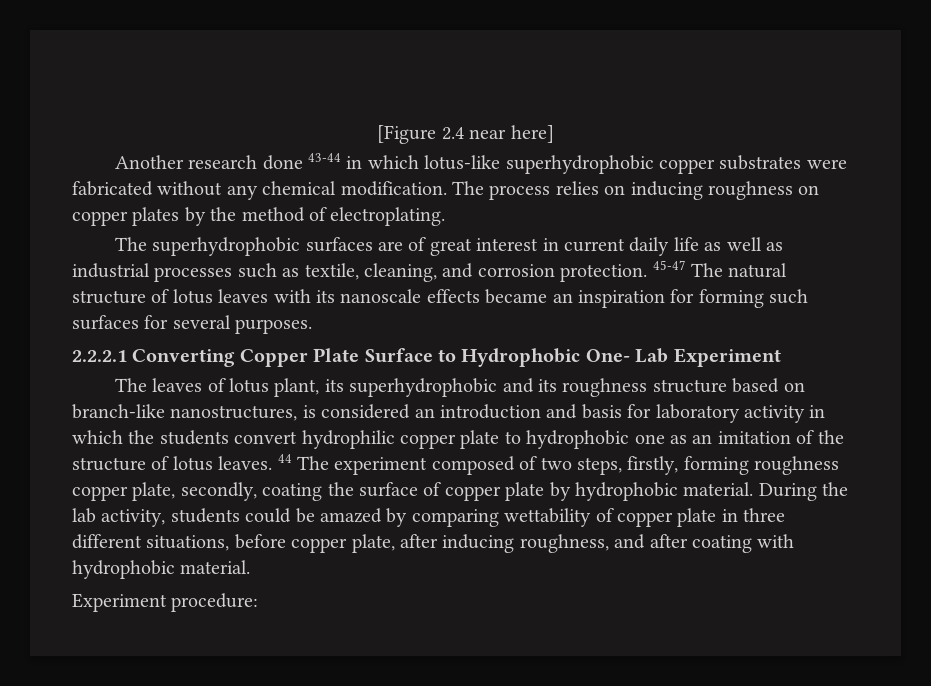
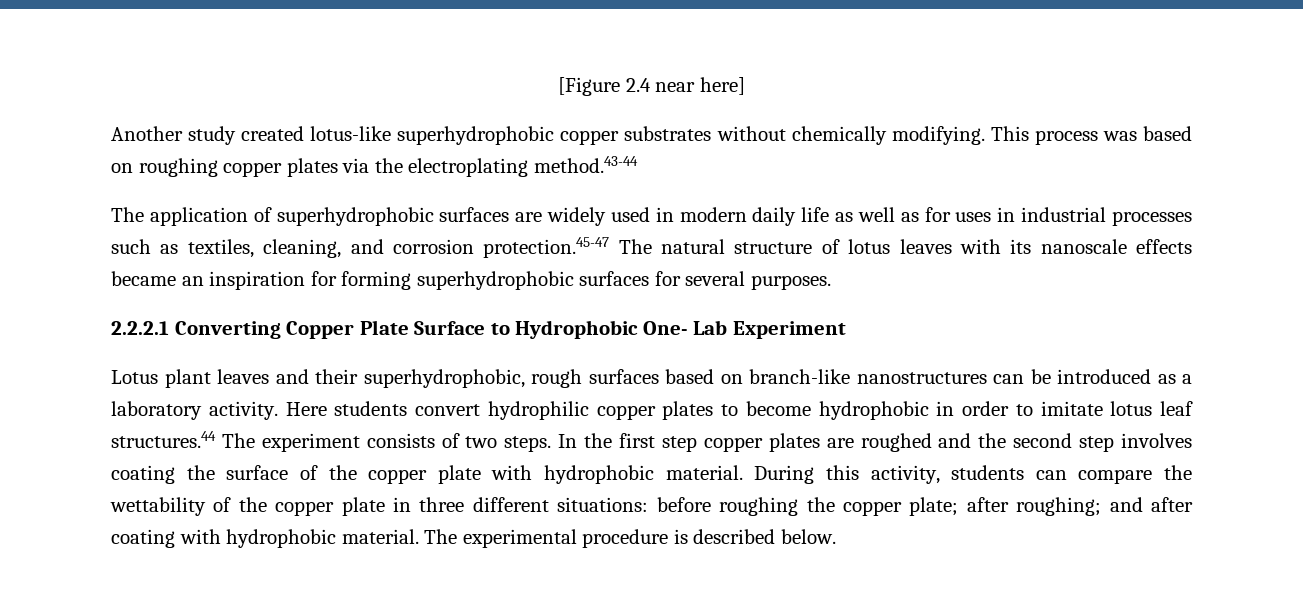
- Another research done 43-44 in which lotus-like superhydrophobic copper substrates were fabricated without any chemical modification. The process relies on inducing roughness on copper plates by the method of electroplating.
- The superhydrophobic surfaces are of great interest in current daily life as well as industrial processes such as textile, cleaning, and corrosion protection. 45-47 The natural structure of lotus leaves with its nanoscale effects became an inspiration for forming such surfaces for several purposes.
+ Another study created lotus-like superhydrophobic copper substrates without chemically modifying. This process was based on roughing copper plates via the electroplating method.43-44
+ The application of superhydrophobic surfaces are widely used in modern daily life as well as for uses in industrial processes such as textiles, cleaning, and corrosion protection.45-47 The natural structure of lotus leaves with its nanoscale effects became an inspiration for forming superhydrophobic surfaces for several purposes.
- The leaves of lotus plant, its superhydrophobic and its roughness structure based on branch-like nanostructures, is considered an introduction and basis for laboratory activity in which the students convert hydrophilic copper plate to hydrophobic one as an imitation of the structure of lotus leaves. 44 The experiment composed of two steps, firstly, forming roughness copper plate, secondly, coating the surface of copper plate by hydrophobic material.
+ Lotus plant leaves and their superhydrophobic, rough surfaces based on branch-like nanostructures can be introduced as a laboratory activity. Here students convert hydrophilic copper plates to become hydrophobic in order to imitate lotus leaf structures.44 The experiment consists of two steps. In the first step copper plates are roughed and the second step involves coating the surface of the copper plate with hydrophobic material.
- During the lab activity, students could be amazed by comparing wettability of copper plate in three different situations, before copper plate, after inducing roughness, and after coating with hydrophobic material.
- Experiment procedure:
+ During this activity, students can compare the wettability of the copper plate in three different situations: before roughing the copper plate; after roughing; and after coating with hydrophobic material. The experimental procedure is described below.

